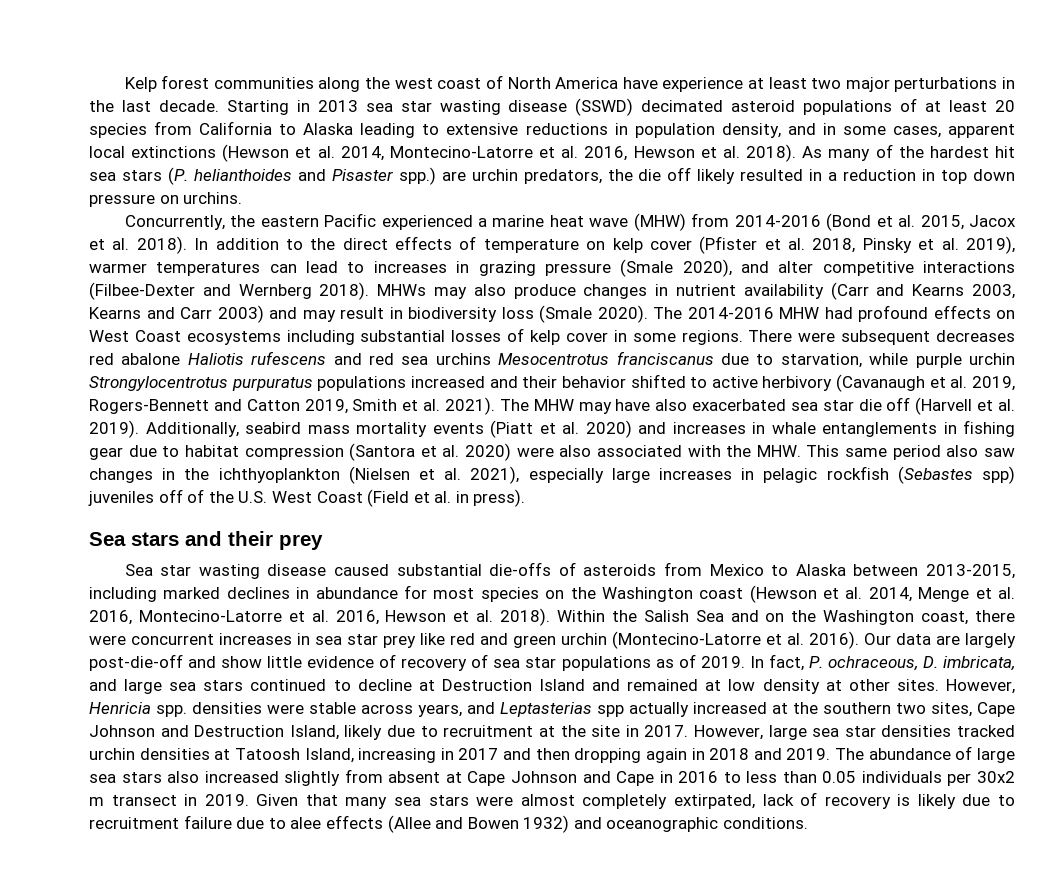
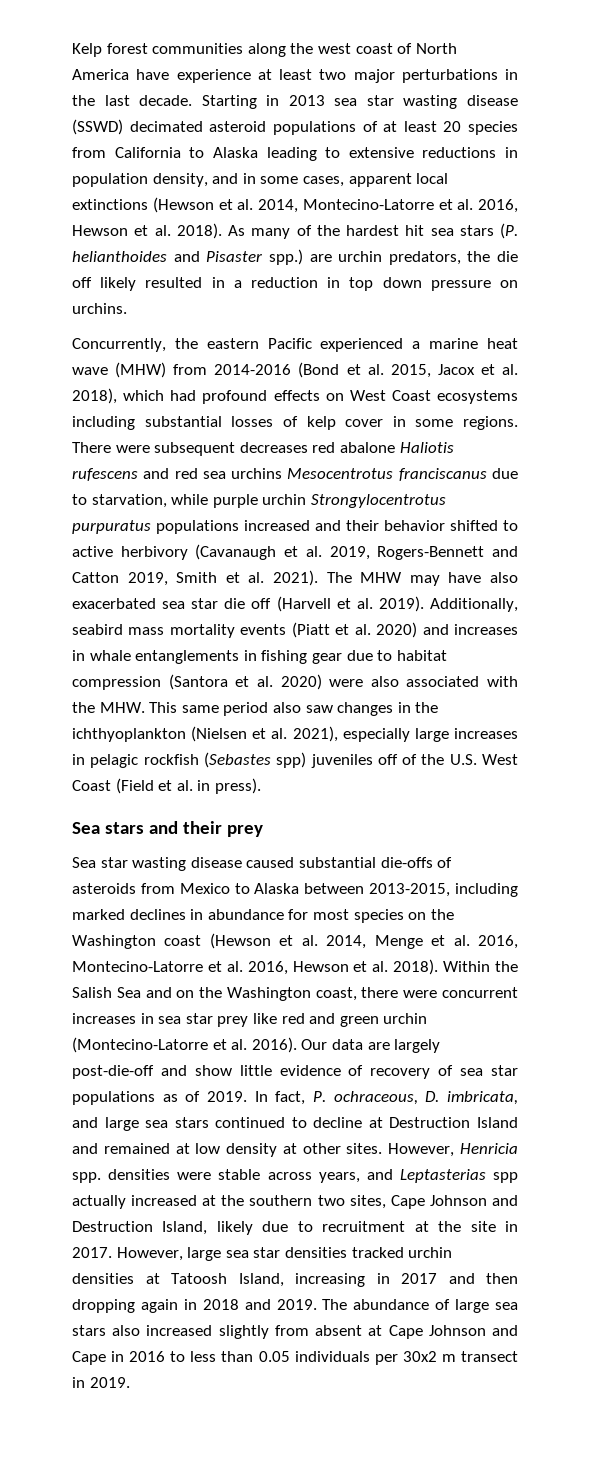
- Concurrently, the eastern Pacific experienced a marine heat wave (MHW) from 2014-2016 (Bond et al. 2015, Jacox et al. 2018). In addition to the direct effects of temperature on kelp cover (Pfister et al. 2018, Pinsky et al. 2019), warmer temperatures can lead to increases in grazing pressure (Smale 2020), and alter competitive interactions (Filbee-Dexter and Wernberg 2018). MHWs may also produce changes in nutrient availability (Carr and Kearns 2003, Kearns and Carr 2003) and may result in biodiversity loss (Smale 2020). The 2014-2016 MHW had profound effects on West Coast ecosystems including substantial losses of kelp cover in some regions.
+ Concurrently, the eastern Pacific experienced a marine heat wave (MHW) from 2014-2016 (Bond et al. 2015, Jacox et al. 2018), which had profound effects on West Coast ecosystems including substantial losses of kelp cover in some regions.
- Given that many sea stars were almost completely extirpated, lack of recovery is likely due to recruitment failure due to alee effects (Allee and Bowen 1932) and oceanographic conditions.

